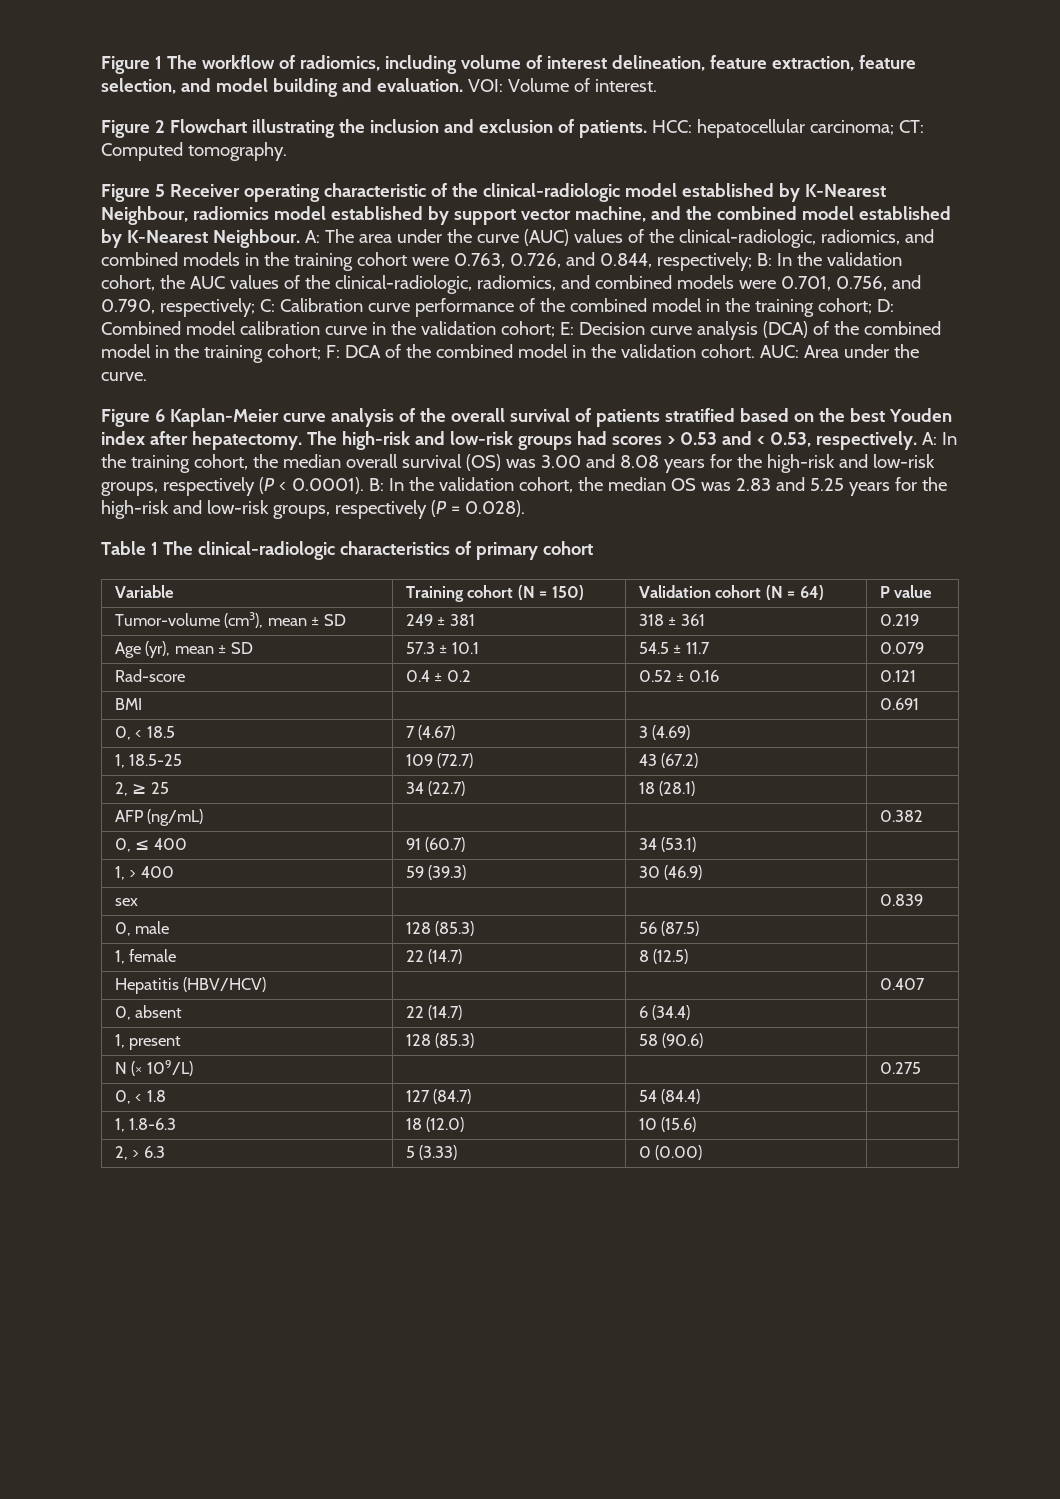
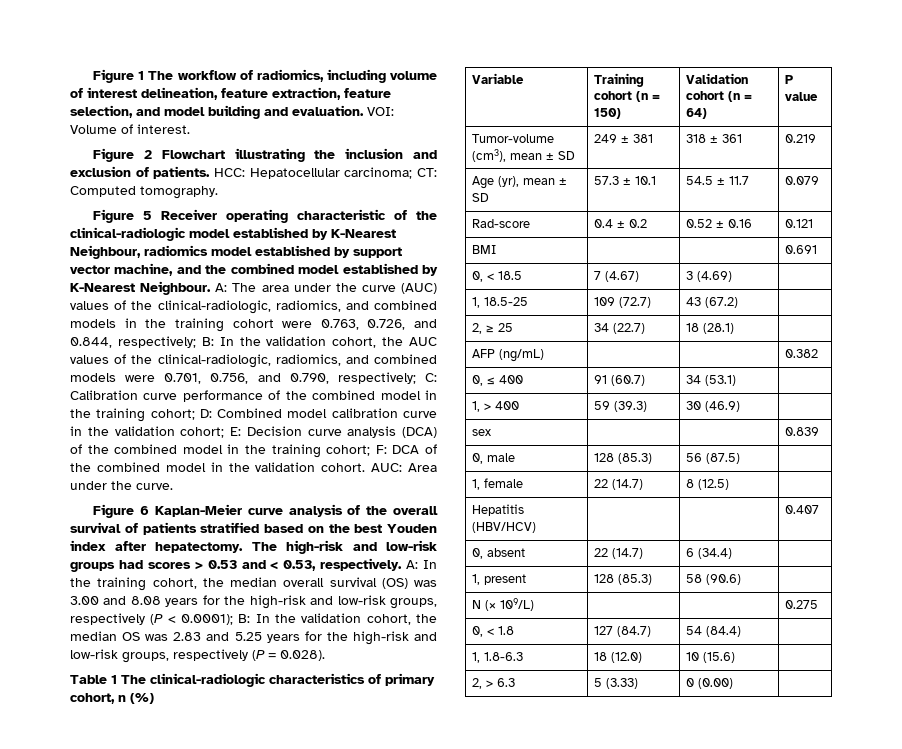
- HCC: hepatocellular carcinoma; CT: Computed tomography.
+ HCC: Hepatocellular carcinoma; CT: Computed tomography.
- A: In the training cohort, the median overall survival (OS) was 3.00 and 8.08 years for the high-risk and low-risk groups, respectively (P < 0.0001). B: In the validation cohort, the median OS was 2.83 and 5.25 years for the high-risk and low-risk groups, respectively (P = 0.028).
+ A: In the training cohort, the median overall survival (OS) was 3.00 and 8.08 years for the high-risk and low-risk groups, respectively (P < 0.0001); B: In the validation cohort, the median OS was 2.83 and 5.25 years for the high-risk and low-risk groups, respectively (P = 0.028).
- Table 1 The clinical-radiologic characteristics of primary cohort
+ Table 1 The clinical-radiologic characteristics of primary cohort, n (%)
- Variable | Training cohort (N = 150) | Validation cohort (N = 64) | P value
+ Variable | Training cohort (n = 150) | Validation cohort (n = 64) | P value

